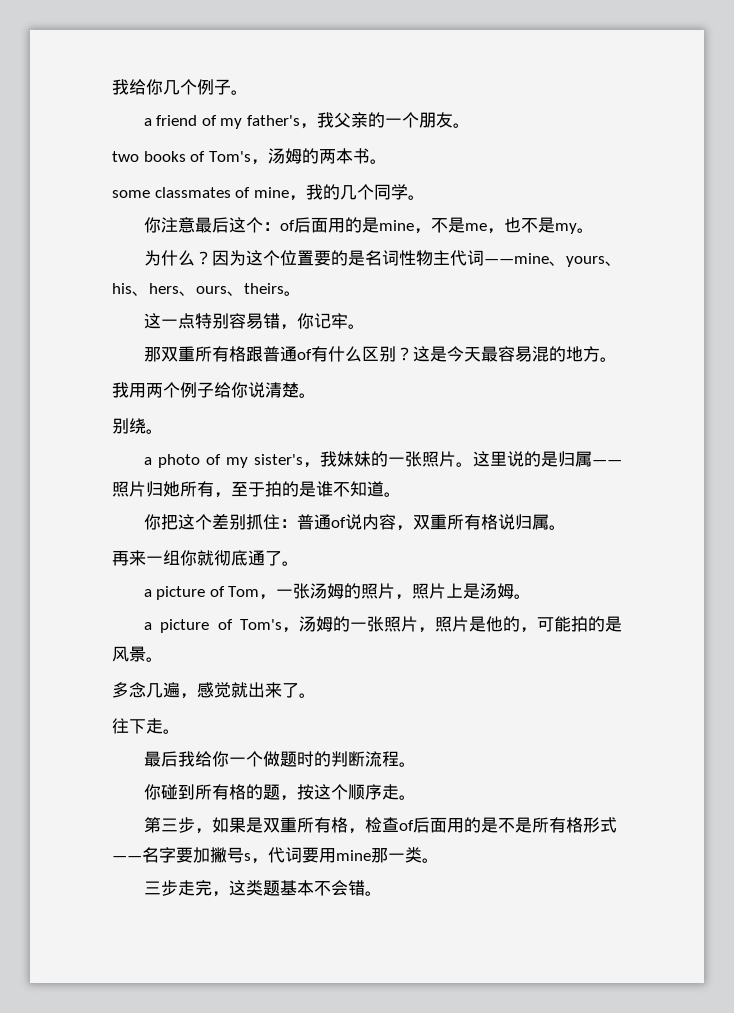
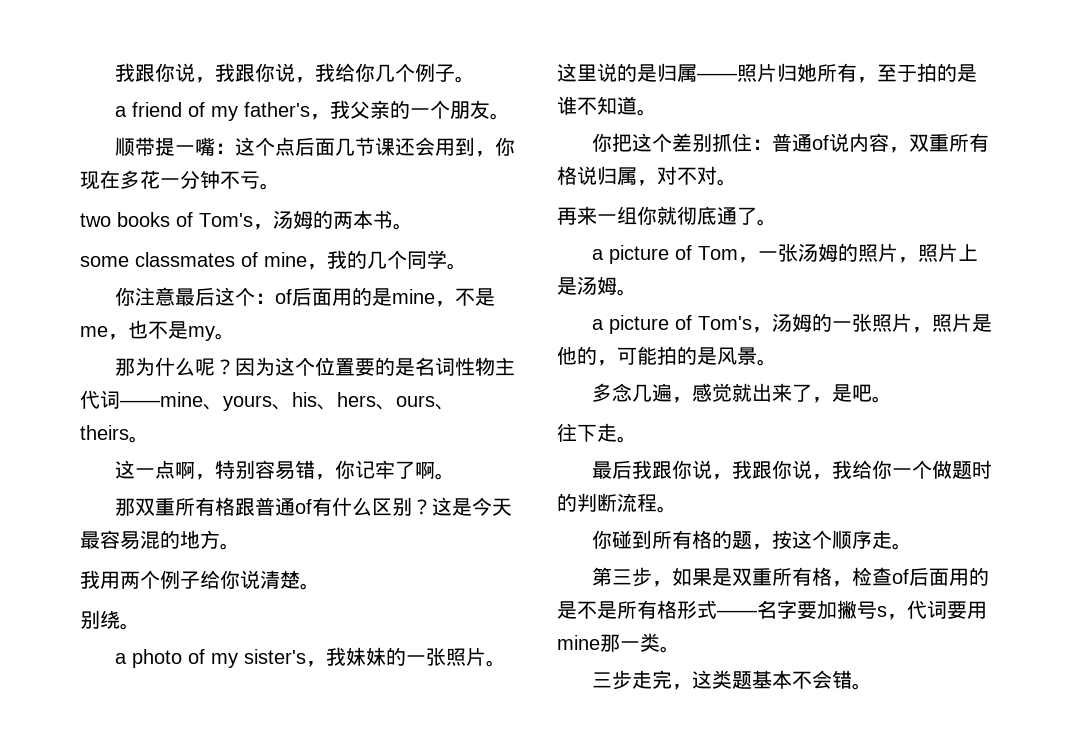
- 我给你几个例子。
+ 我跟你说，我跟你说，我给你几个例子。
+ 顺带提一嘴：这个点后面几节课还会用到，你现在多花一分钟不亏。
- 为什么？
+ 那为什么呢？
- 这一点特别容易错，你记牢。
+ 这一点啊，特别容易错，你记牢了啊。
- 你把这个差别抓住：普通of说内容，双重所有格说归属。
+ 你把这个差别抓住：普通of说内容，双重所有格说归属，对不对。
- 多念几遍，感觉就出来了。
+ 多念几遍，感觉就出来了，是吧。
- 最后我给你一个做题时的判断流程。
+ 最后我跟你说，我跟你说，我给你一个做题时的判断流程。

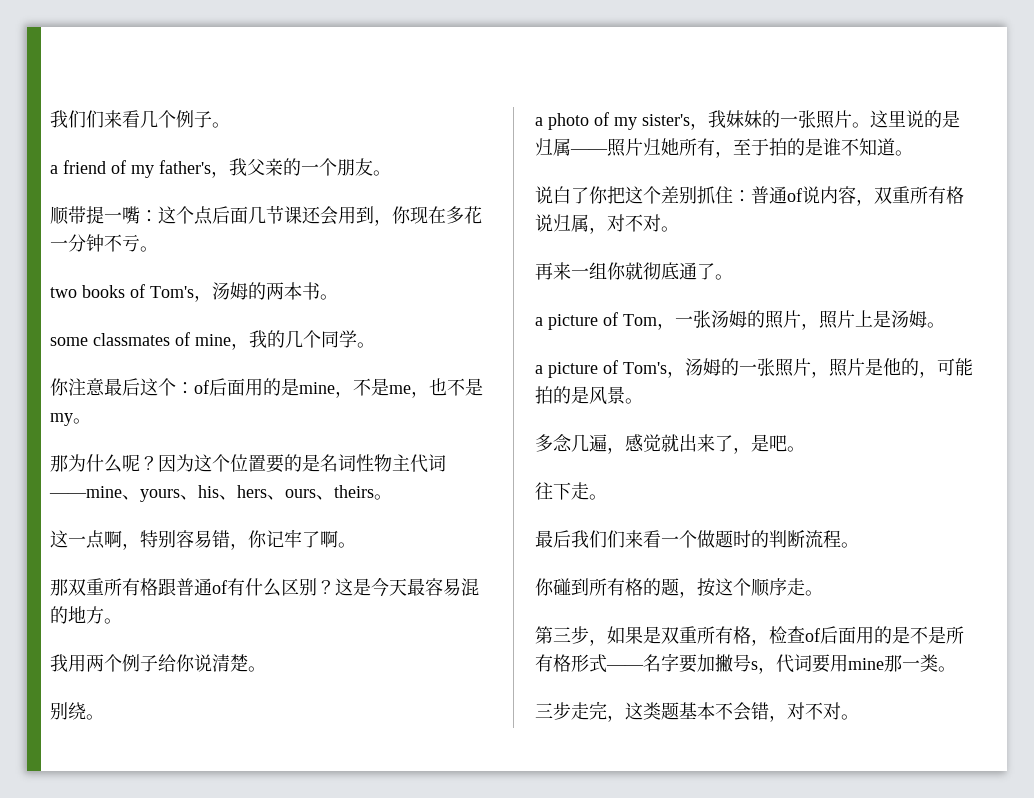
- 我跟你说，我跟你说，我给你几个例子。
+ 我们们来看几个例子。
- 你把这个差别抓住：普通of说内容，双重所有格说归属，对不对。
+ 说白了你把这个差别抓住：普通of说内容，双重所有格说归属，对不对。
- 最后我跟你说，我跟你说，我给你一个做题时的判断流程。
+ 最后我们们来看一个做题时的判断流程。
- 三步走完，这类题基本不会错。
+ 三步走完，这类题基本不会错，对不对。

